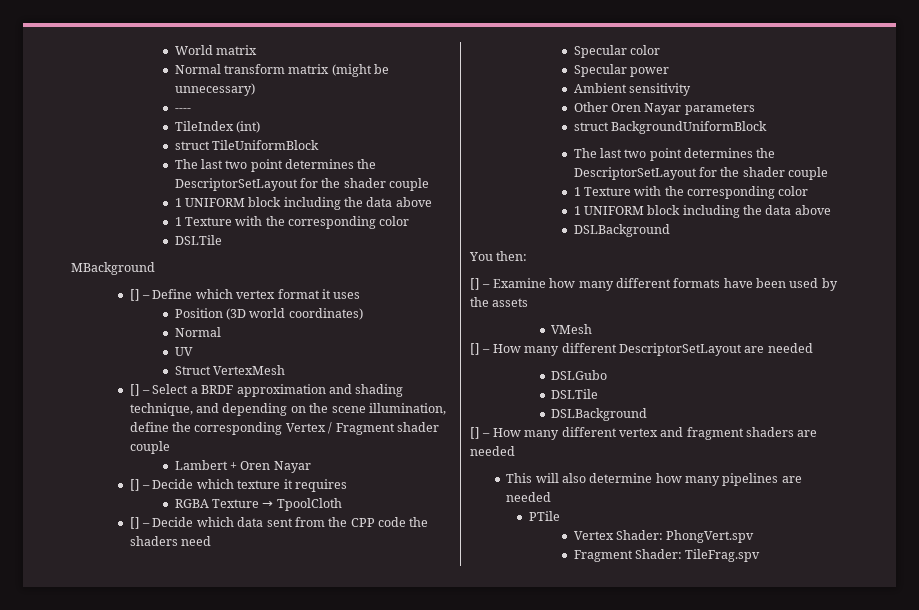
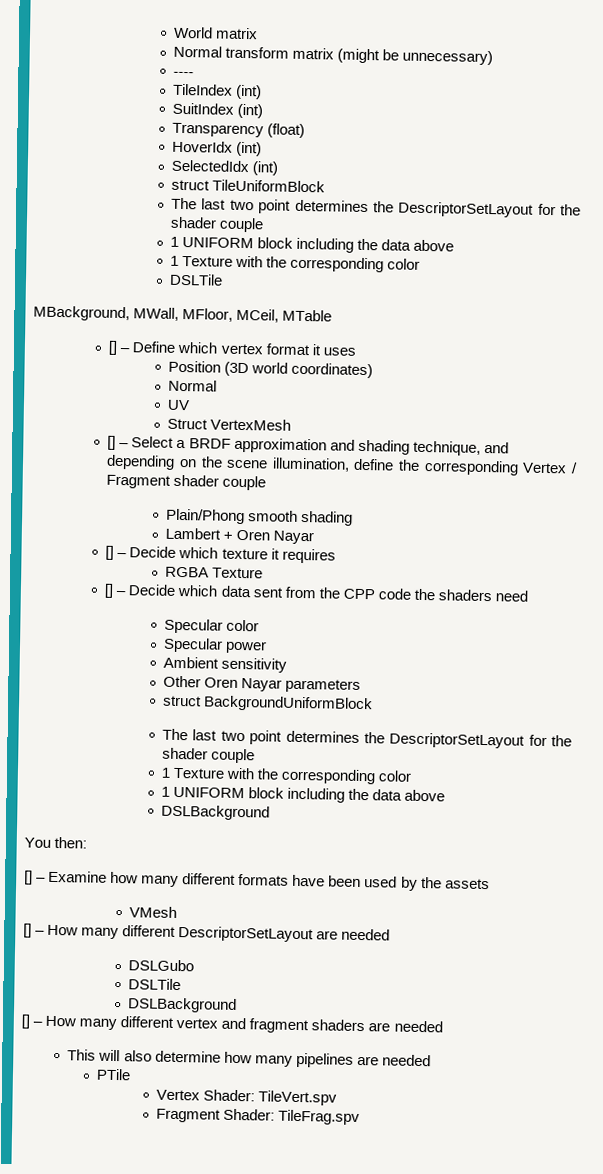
+ SuitIndex (int)
+ Transparency (float)
+ HoverIdx (int)
+ SelectedIdx (int)
- MBackground
+ MBackground, MWall, MFloor, MCeil, MTable
+ Plain/Phong smooth shading
- RGBA Texture → TpoolCloth
+ RGBA Texture
- Vertex Shader: PhongVert.spv
+ Vertex Shader: TileVert.spv

